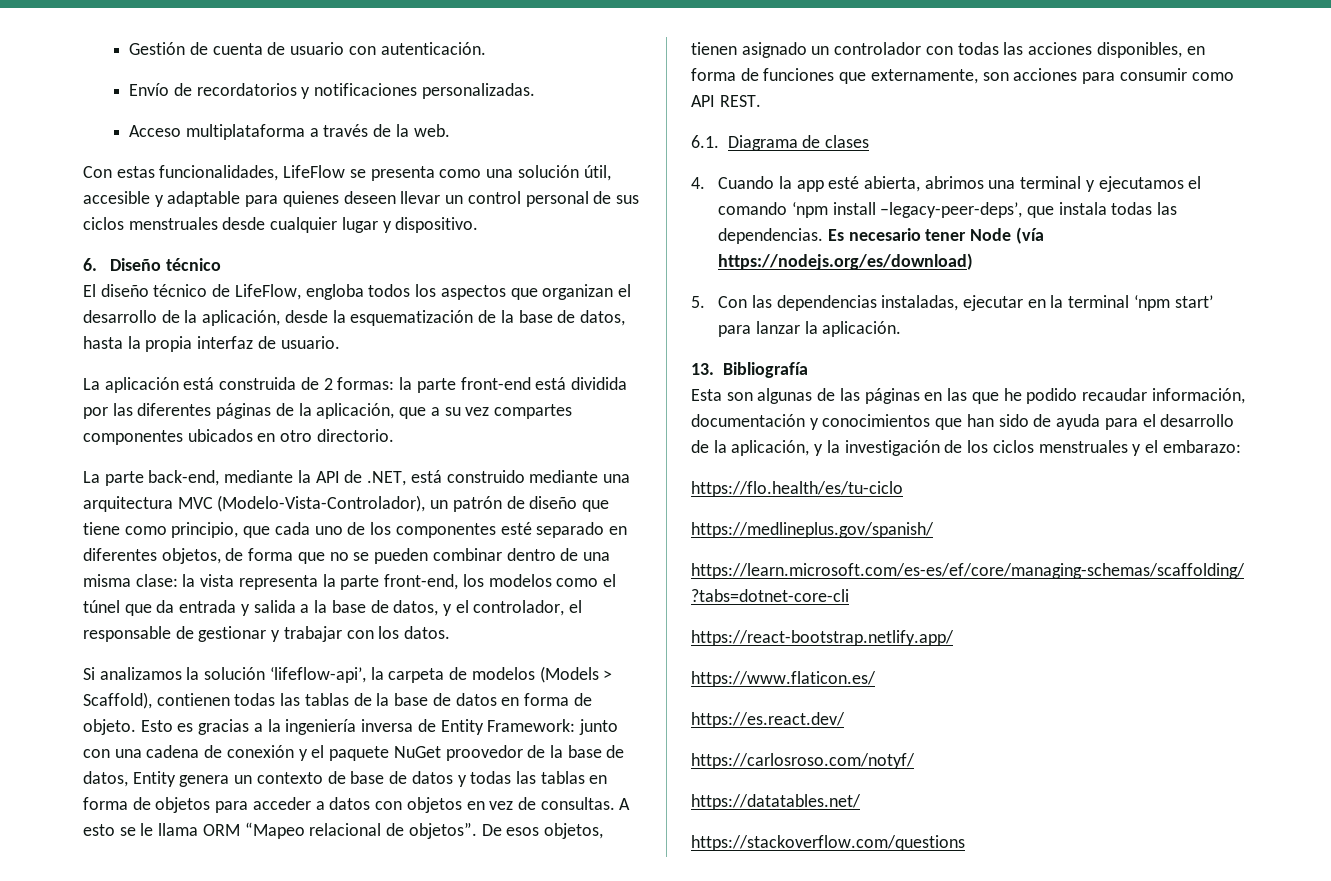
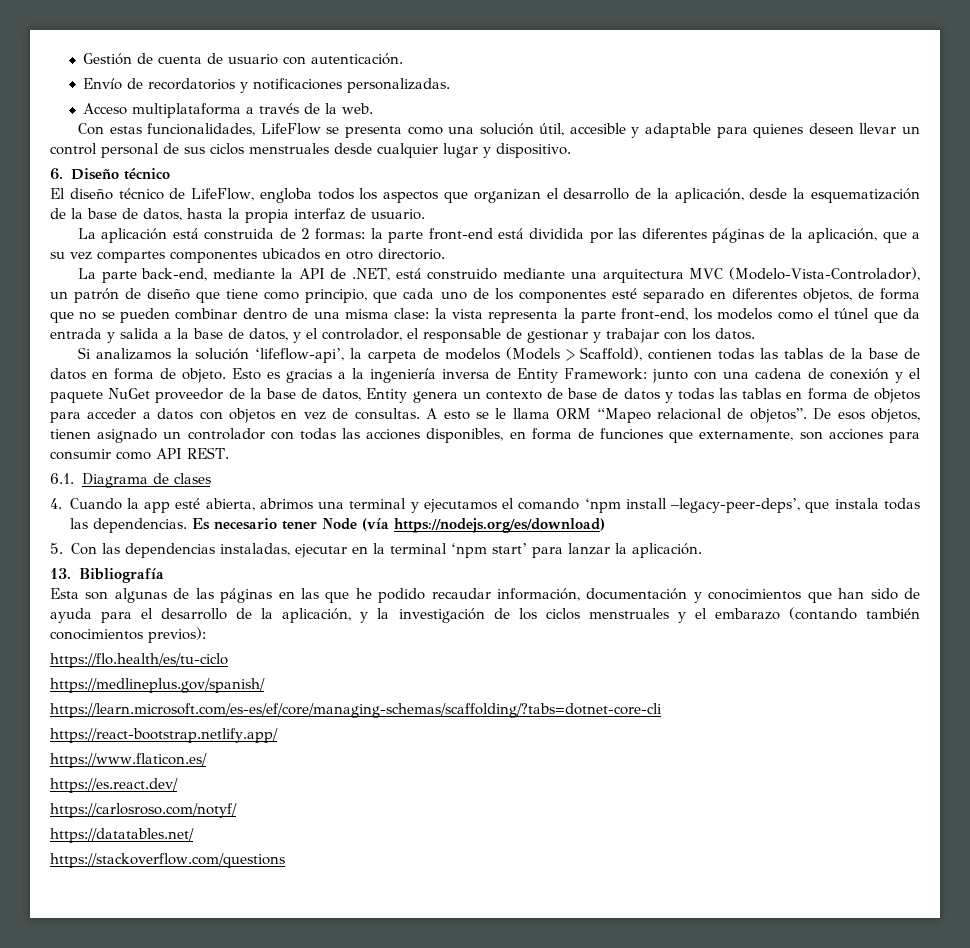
- Esto es gracias a la ingeniería inversa de Entity Framework: junto con una cadena de conexión y el paquete NuGet proovedor de la base de datos, Entity genera un contexto de base de datos y todas las tablas en forma de objetos para acceder a datos con objetos en vez de consultas.
+ Esto es gracias a la ingeniería inversa de Entity Framework: junto con una cadena de conexión y el paquete NuGet proveedor de la base de datos, Entity genera un contexto de base de datos y todas las tablas en forma de objetos para acceder a datos con objetos en vez de consultas.
- Esta son algunas de las páginas en las que he podido recaudar información, documentación y conocimientos que han sido de ayuda para el desarrollo de la aplicación, y la investigación de los ciclos menstruales y el embarazo:
+ Esta son algunas de las páginas en las que he podido recaudar información, documentación y conocimientos que han sido de ayuda para el desarrollo de la aplicación, y la investigación de los ciclos menstruales y el embarazo (contando también conocimientos previos):

